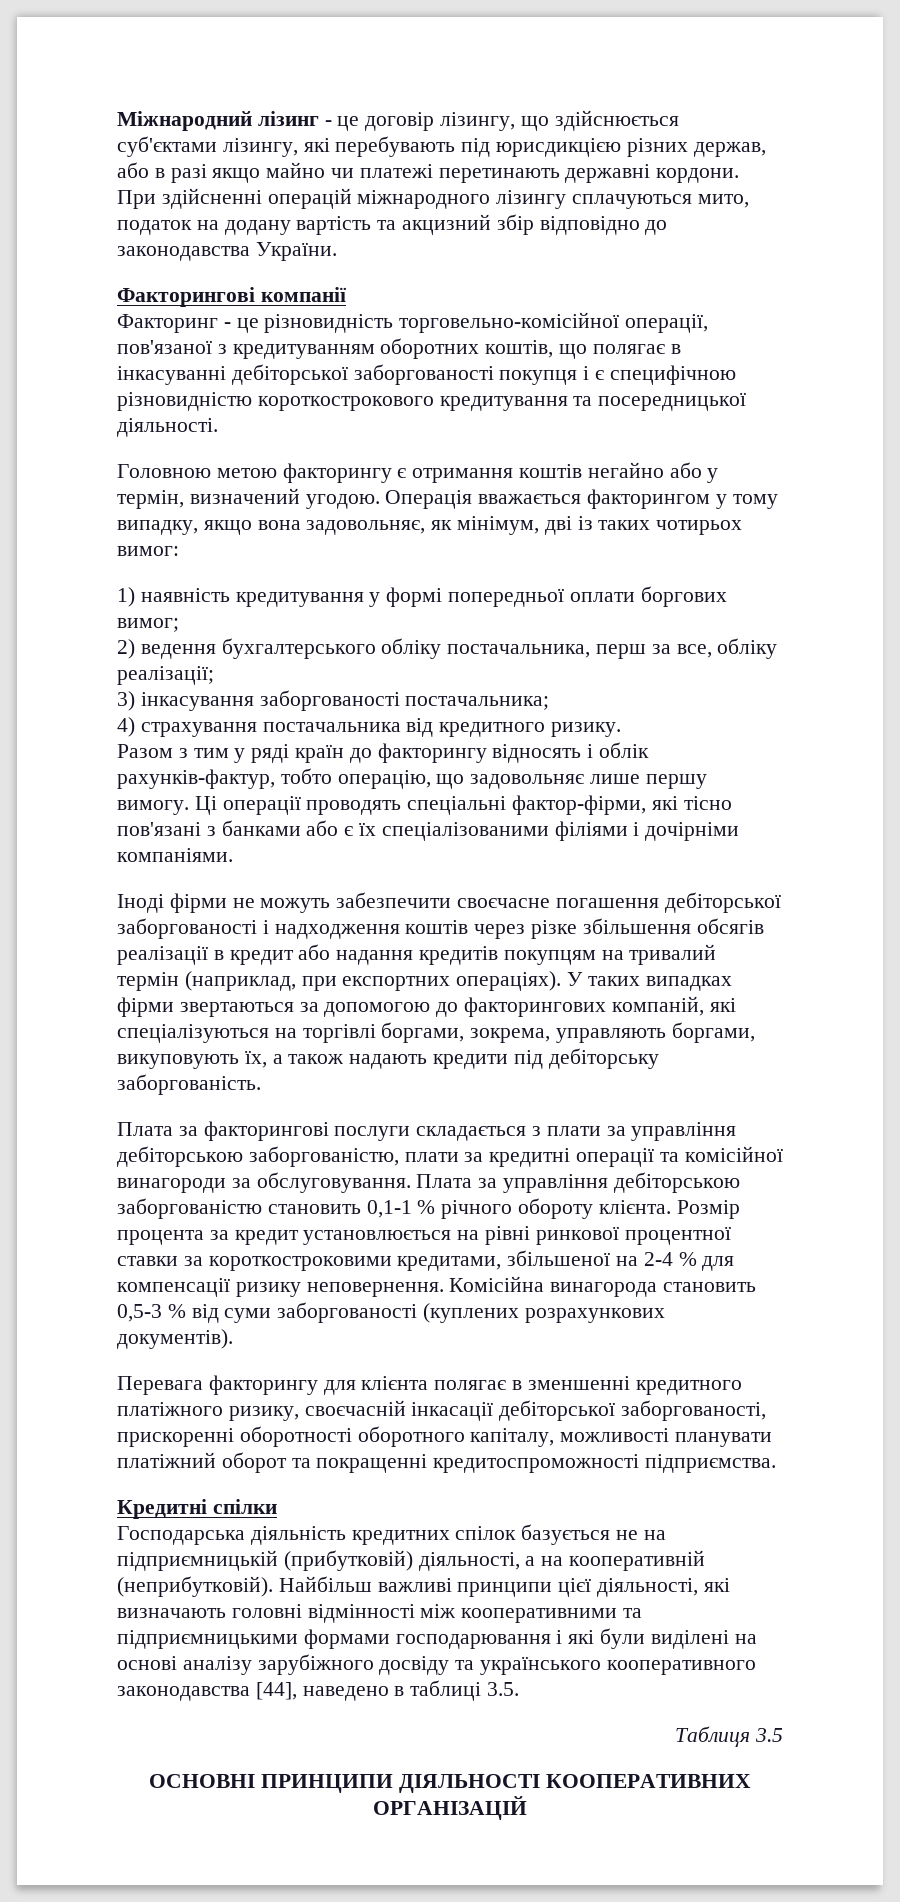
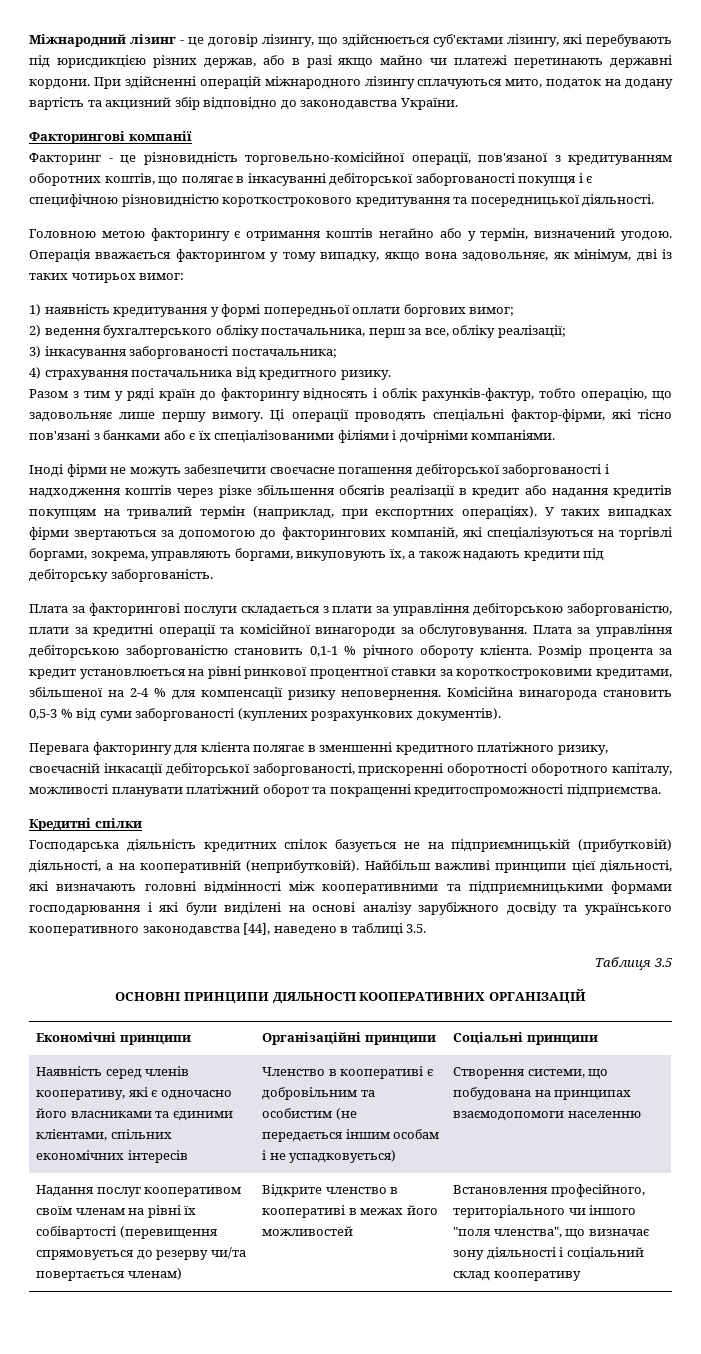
+ Економічні принципи | Організаційні принципи | Соціальні принципи
+ Наявність серед членів кооперативу, які є одночасно його власниками та єдиними клієнтами, спільних економічних інтересів | Членство в кооперативі є добровільним та особистим (не передається іншим особам і не успадковується) | Створення системи, що побудована на принципах взаємодопомоги населенню
+ Надання послуг кооперативом своїм членам на рівні їх собівартості (перевищення спрямовується до резерву чи/та повертається членам) | Відкрите членство в кооперативі в межах його можливостей | Встановлення професійного, територіального чи іншого "поля членства", що визначає зону діяльності і соціальний склад кооперативу

